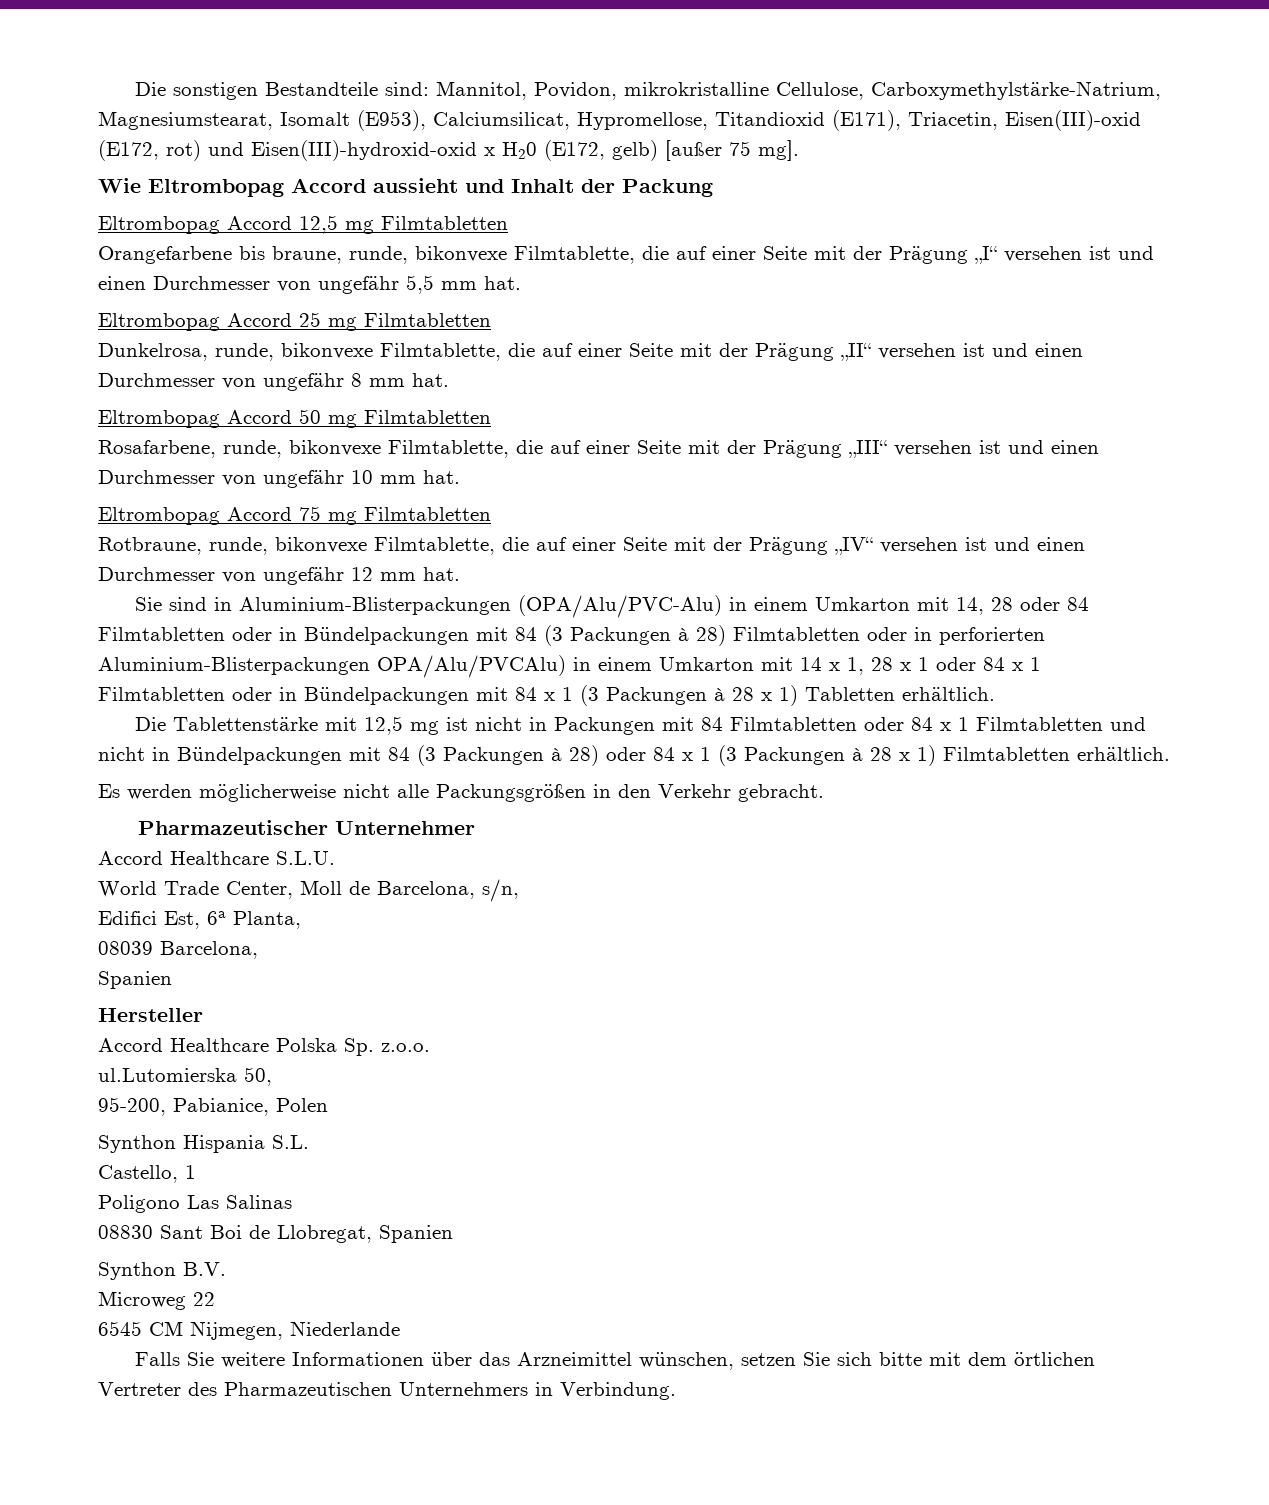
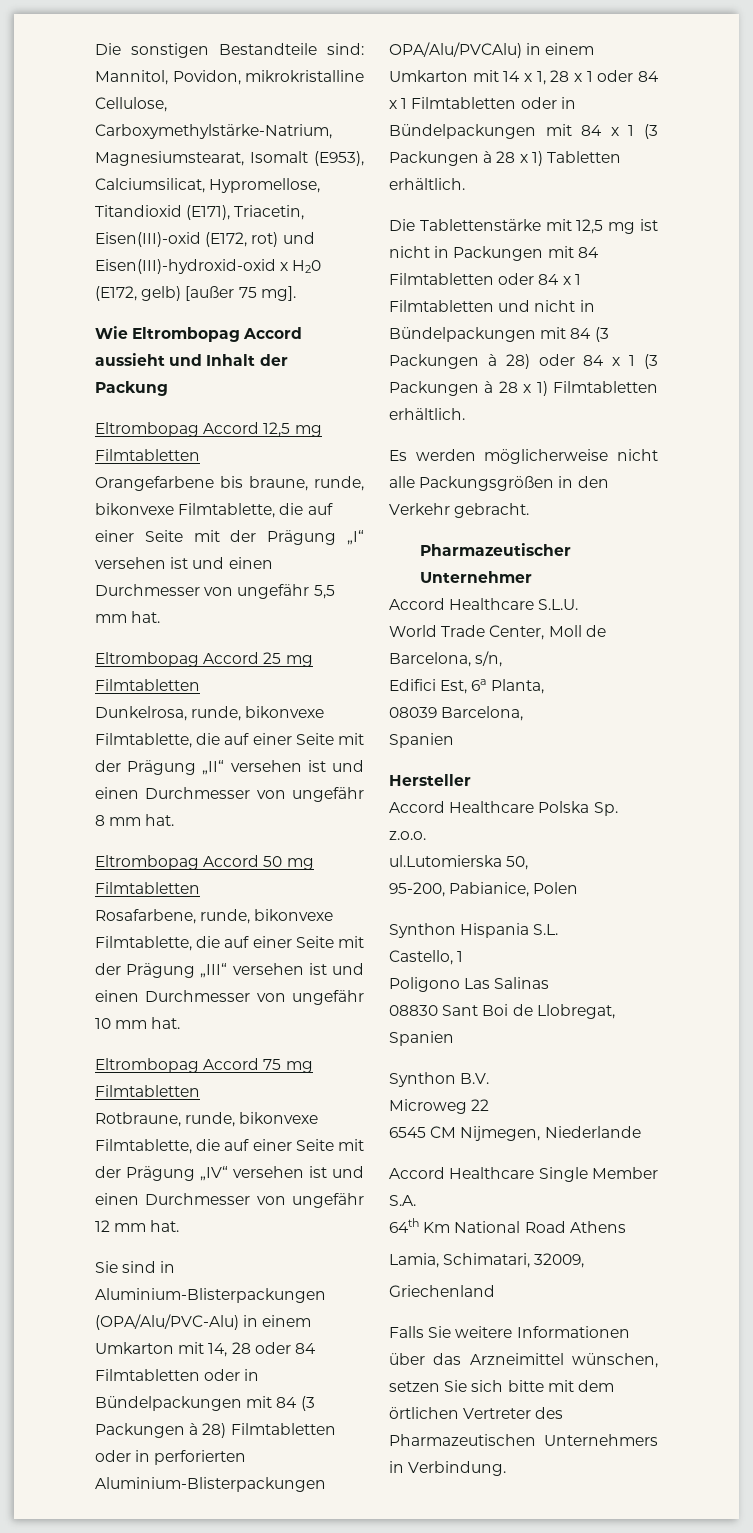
+ Accord Healthcare Single Member S.A.
+ 64th Km National Road Athens
+ Lamia, Schimatari, 32009,
+ Griechenland

